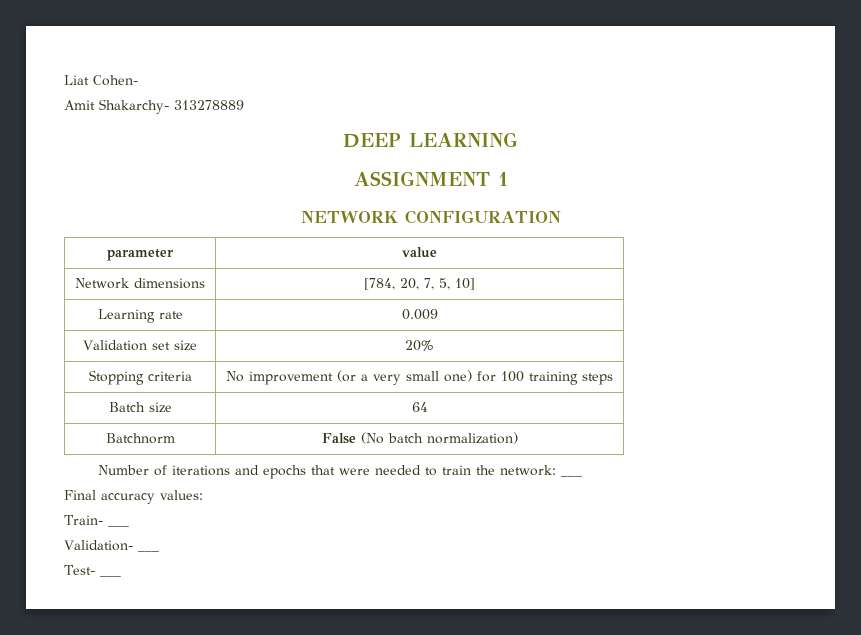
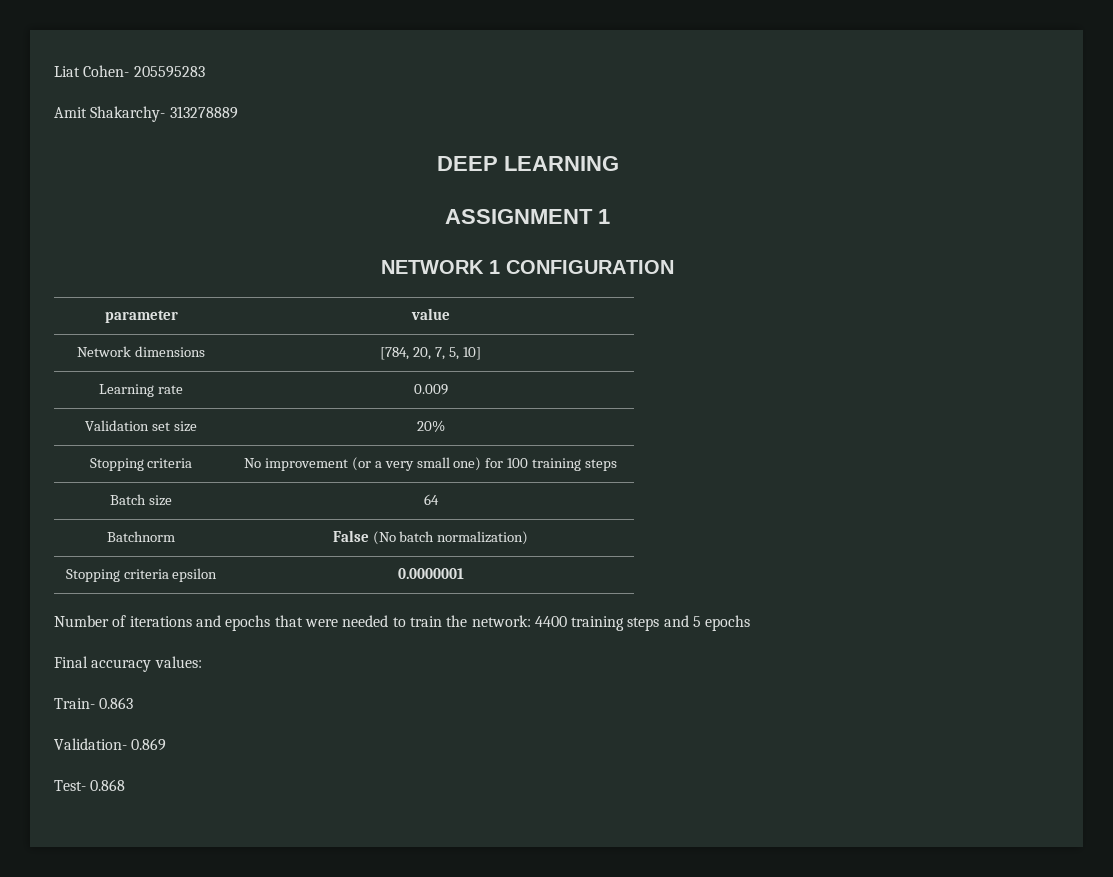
- Liat Cohen-
+ Liat Cohen- 205595283
- NETWORK CONFIGURATION
+ NETWORK 1 CONFIGURATION
+ Stopping criteria epsilon | 0.0000001
- Number of iterations and epochs that were needed to train the network: ___
+ Number of iterations and epochs that were needed to train the network: 4400 training steps and 5 epochs
- Train- ___
+ Train- 0.863
- Validation- ___
+ Validation- 0.869
- Test- ___
+ Test- 0.868

